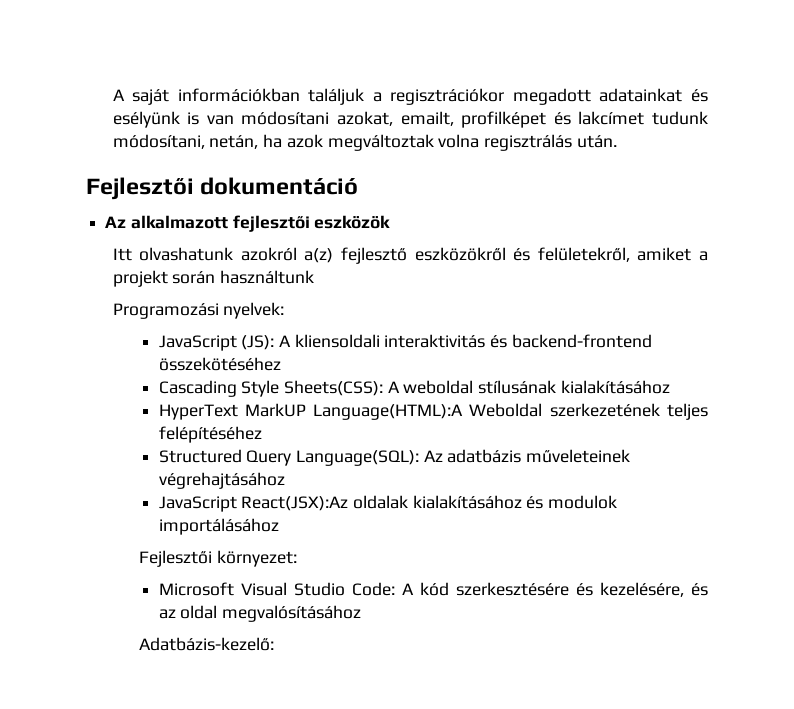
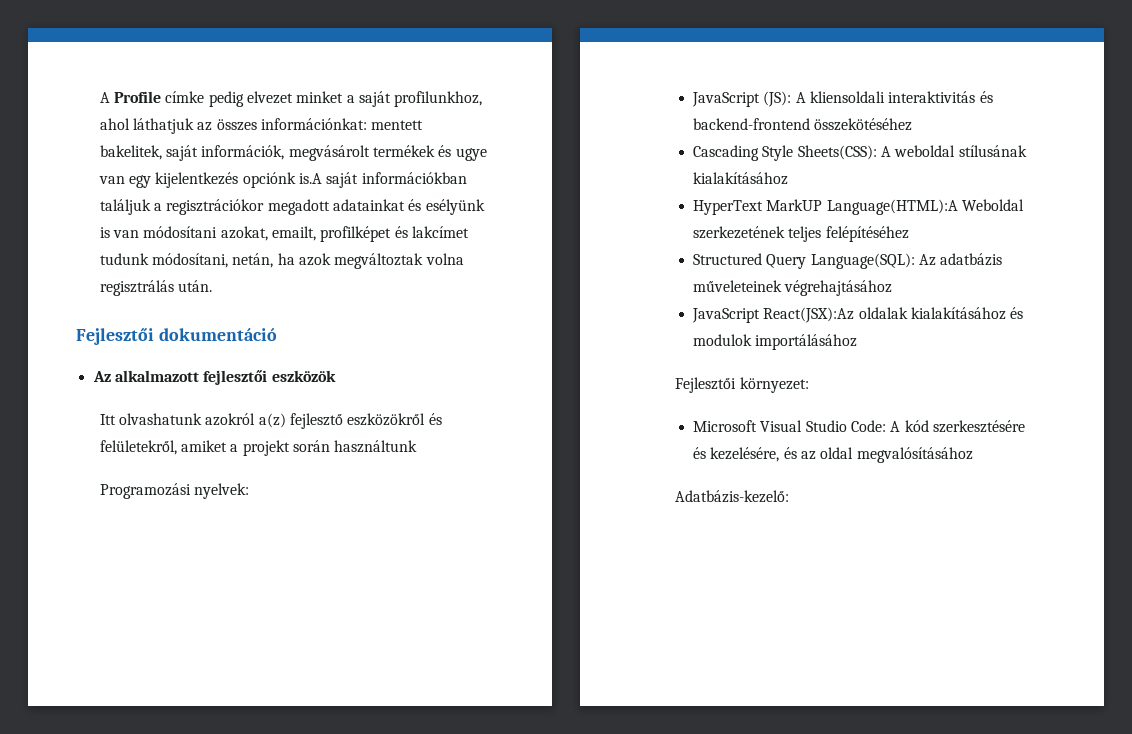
- A saját információkban találjuk a regisztrációkor megadott adatainkat és esélyünk is van módosítani azokat, emailt, profilképet és lakcímet tudunk módosítani, netán, ha azok megváltoztak volna regisztrálás után.
+ A Profile címke pedig elvezet minket a saját profilunkhoz, ahol láthatjuk az összes információnkat: mentett bakelitek, saját információk, megvásárolt termékek és ugye van egy kijelentkezés opciónk is.A saját információkban találjuk a regisztrációkor megadott adatainkat és esélyünk is van módosítani azokat, emailt, profilképet és lakcímet tudunk módosítani, netán, ha azok megváltoztak volna regisztrálás után.

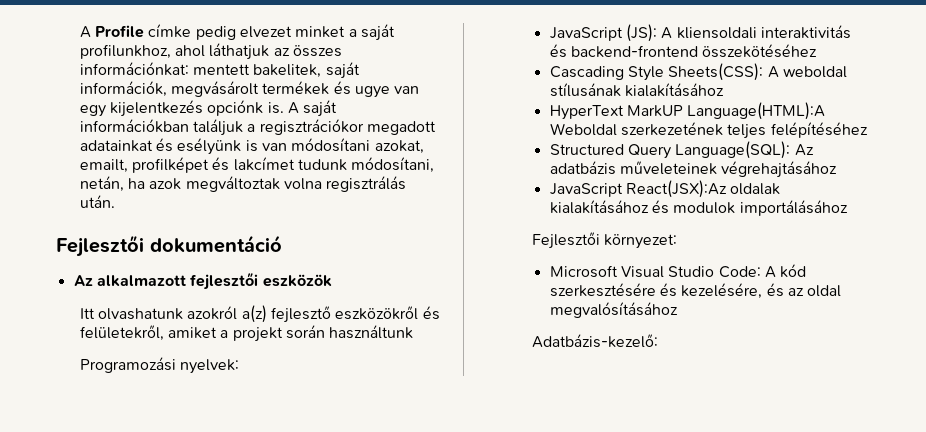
- A Profile címke pedig elvezet minket a saját profilunkhoz, ahol láthatjuk az összes információnkat: mentett bakelitek, saját információk, megvásárolt termékek és ugye van egy kijelentkezés opciónk is.A saját információkban találjuk a regisztrációkor megadott adatainkat és esélyünk is van módosítani azokat, emailt, profilképet és lakcímet tudunk módosítani, netán, ha azok megváltoztak volna regisztrálás után.
+ A Profile címke pedig elvezet minket a saját profilunkhoz, ahol láthatjuk az összes információnkat: mentett bakelitek, saját információk, megvásárolt termékek és ugye van egy kijelentkezés opciónk is. A saját információkban találjuk a regisztrációkor megadott adatainkat és esélyünk is van módosítani azokat, emailt, profilképet és lakcímet tudunk módosítani, netán, ha azok megváltoztak volna regisztrálás után.

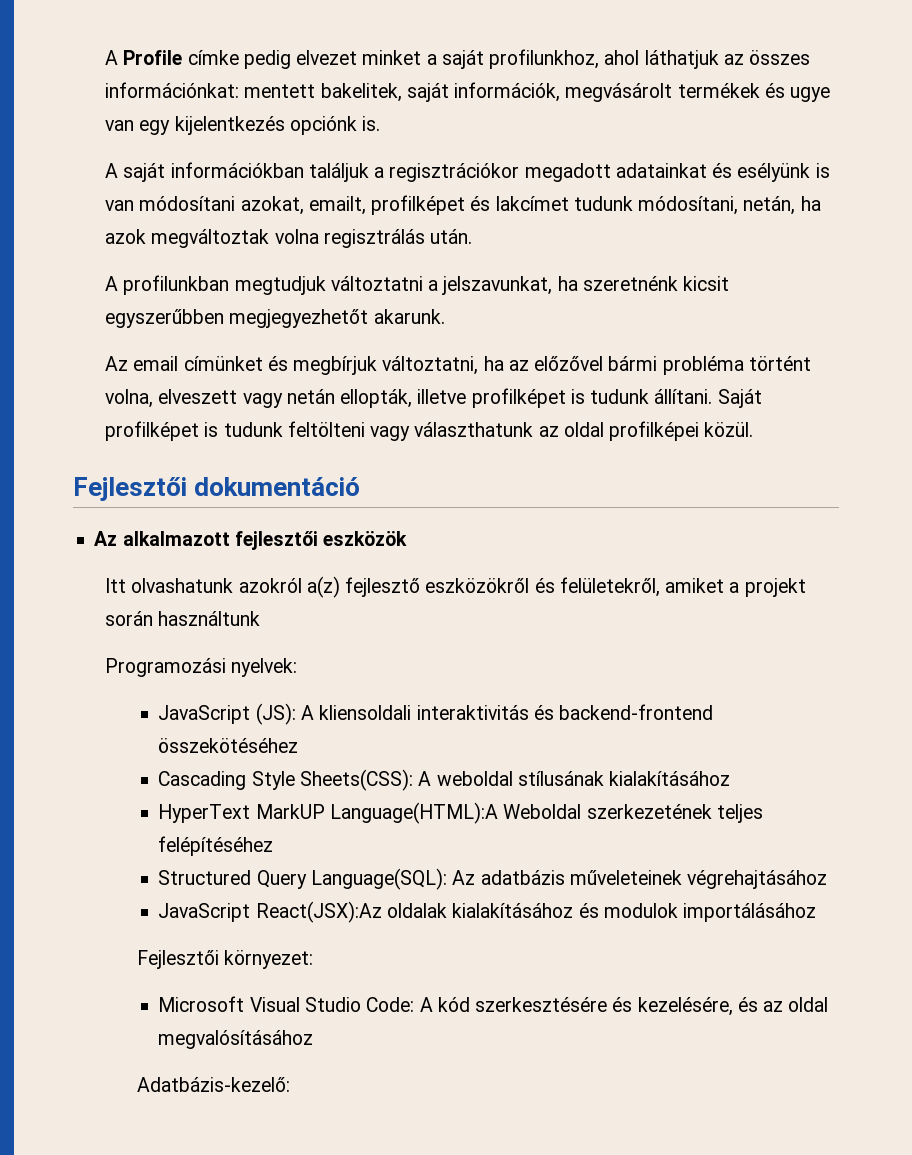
- A Profile címke pedig elvezet minket a saját profilunkhoz, ahol láthatjuk az összes információnkat: mentett bakelitek, saját információk, megvásárolt termékek és ugye van egy kijelentkezés opciónk is. A saját információkban találjuk a regisztrációkor megadott adatainkat és esélyünk is van módosítani azokat, emailt, profilképet és lakcímet tudunk módosítani, netán, ha azok megváltoztak volna regisztrálás után.
+ A Profile címke pedig elvezet minket a saját profilunkhoz, ahol láthatjuk az összes információnkat: mentett bakelitek, saját információk, megvásárolt termékek és ugye van egy kijelentkezés opciónk is.
+ A saját információkban találjuk a regisztrációkor megadott adatainkat és esélyünk is van módosítani azokat, emailt, profilképet és lakcímet tudunk módosítani, netán, ha azok megváltoztak volna regisztrálás után.
+ A profilunkban megtudjuk változtatni a jelszavunkat, ha szeretnénk kicsit egyszerűbben megjegyezhetőt akarunk.
+ Az email címünket és megbírjuk változtatni, ha az előzővel bármi probléma történt volna, elveszett vagy netán ellopták, illetve profilképet is tudunk állítani. Saját profilképet is tudunk feltölteni vagy választhatunk az oldal profilképei közül.

